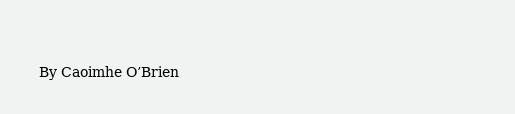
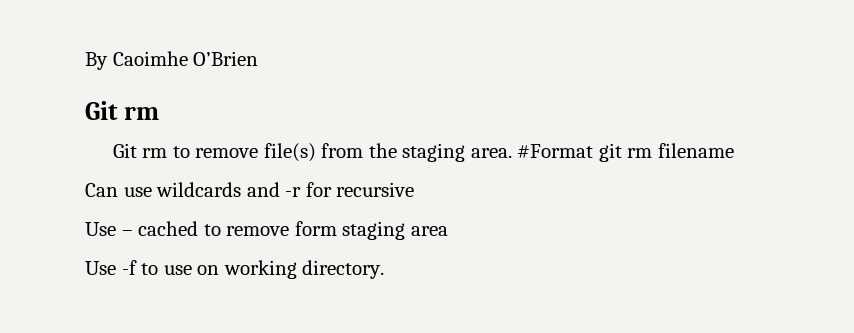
  By Caoimhe O’Brien
+ Git rm
+ Git rm to remove file(s) from the staging area. #Format git rm filename
+ Can use wildcards and -r for recursive
+ Use – cached to remove form staging area
+ Use -f to use on working directory.

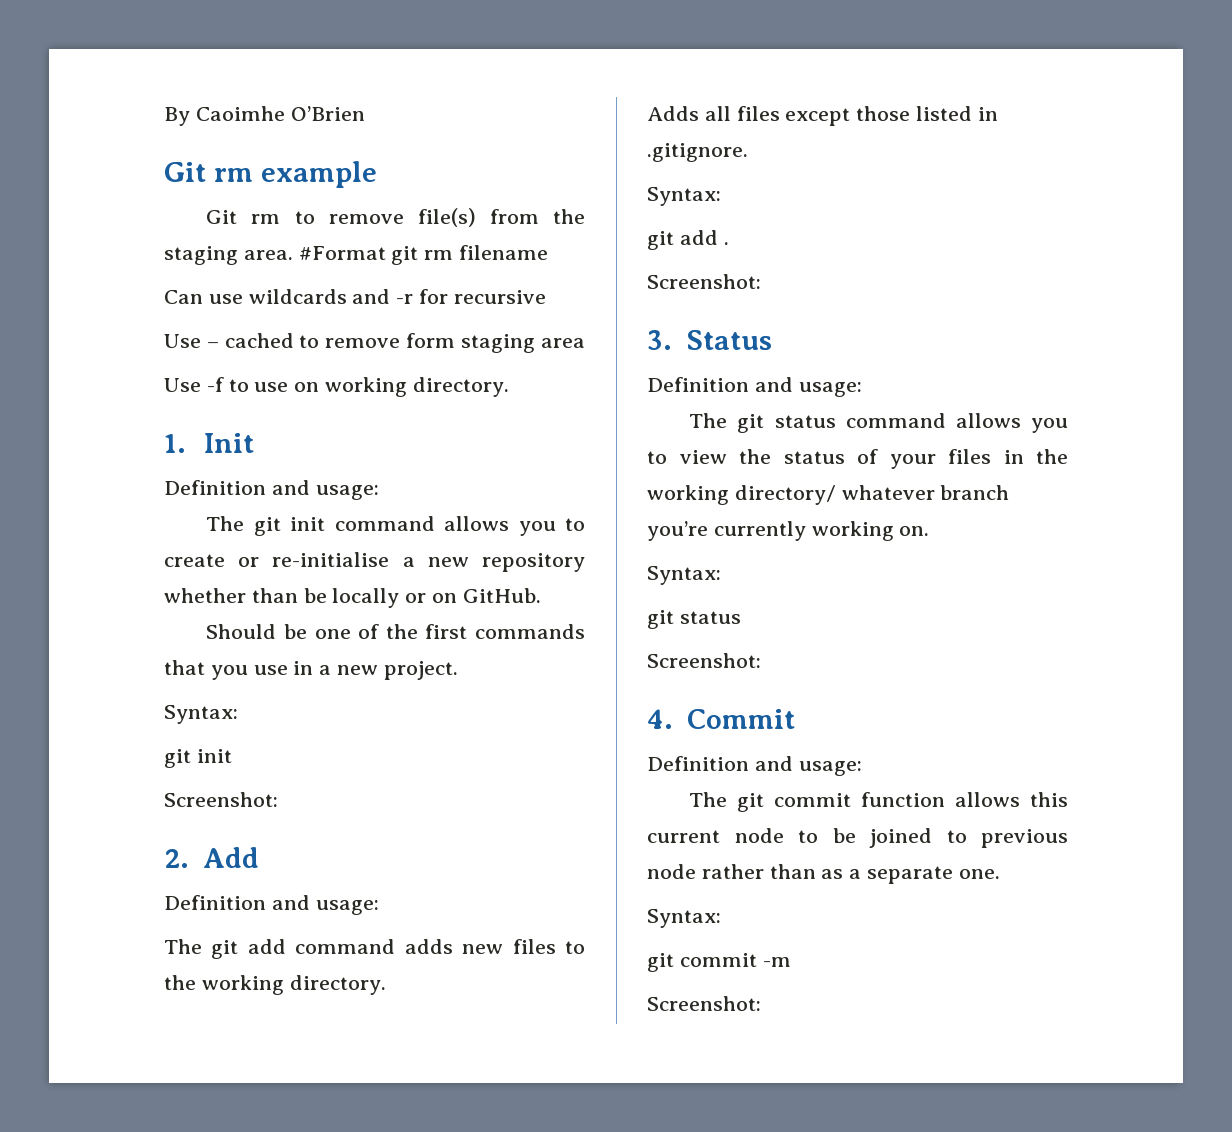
  By Caoimhe O’Brien
- Git rm
+ Git rm example
+ 1. Init
+ Definition and usage:
+ The git init command allows you to create or re-initialise a new repository whether than be locally or on GitHub.
+ Should be one of the first commands that you use in a new project.
+ Syntax:
+ git init
+ Screenshot:
+ 2. Add
+ Definition and usage:
+ The git add command adds new files to the working directory.
+ Adds all files except those listed in .gitignore.
+ Syntax:
+ git add .
+ Screenshot:
+ 3. Status
+ Definition and usage:
+ The git status command allows you to view the status of your files in the working directory/ whatever branch you’re currently working on.
+ Syntax:
+ git status
+ Screenshot:
+ 4. Commit
+ Definition and usage:
+ The git commit function allows this current node to be joined to previous node rather than as a separate one.
+ Syntax:
+ git commit -m
+ Screenshot:

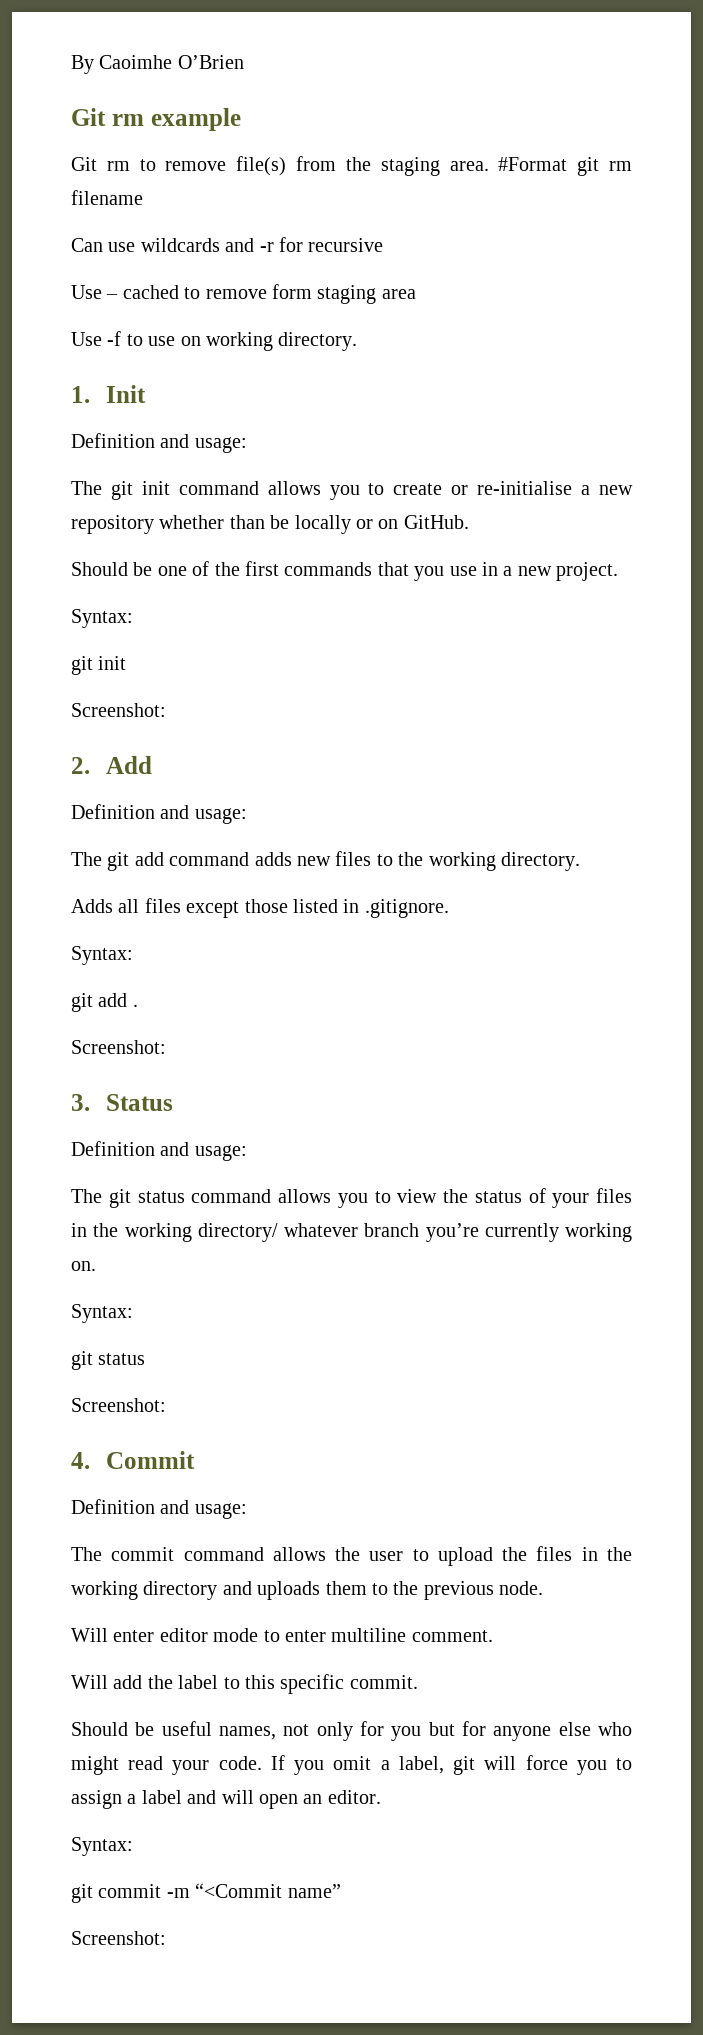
- The git commit function allows this current node to be joined to previous node rather than as a separate one.
+ The commit command allows the user to upload the files in the working directory and uploads them to the previous node.
+ Will enter editor mode to enter multiline comment.
+ Will add the label to this specific commit.
+ Should be useful names, not only for you but for anyone else who might read your code. If you omit a label, git will force you to assign a label and will open an editor.
- git commit -m
+ git commit -m “<Commit name”

